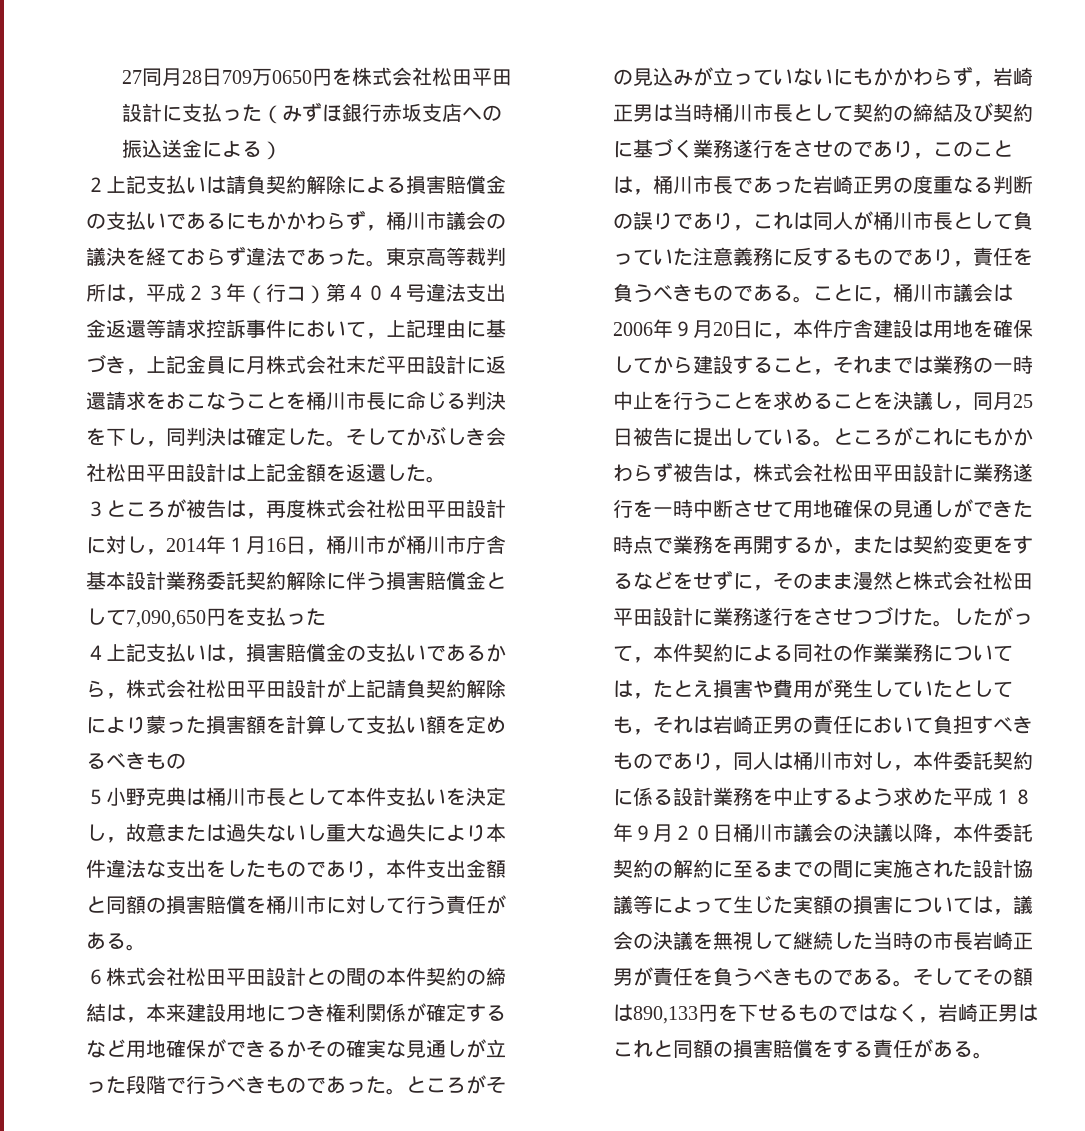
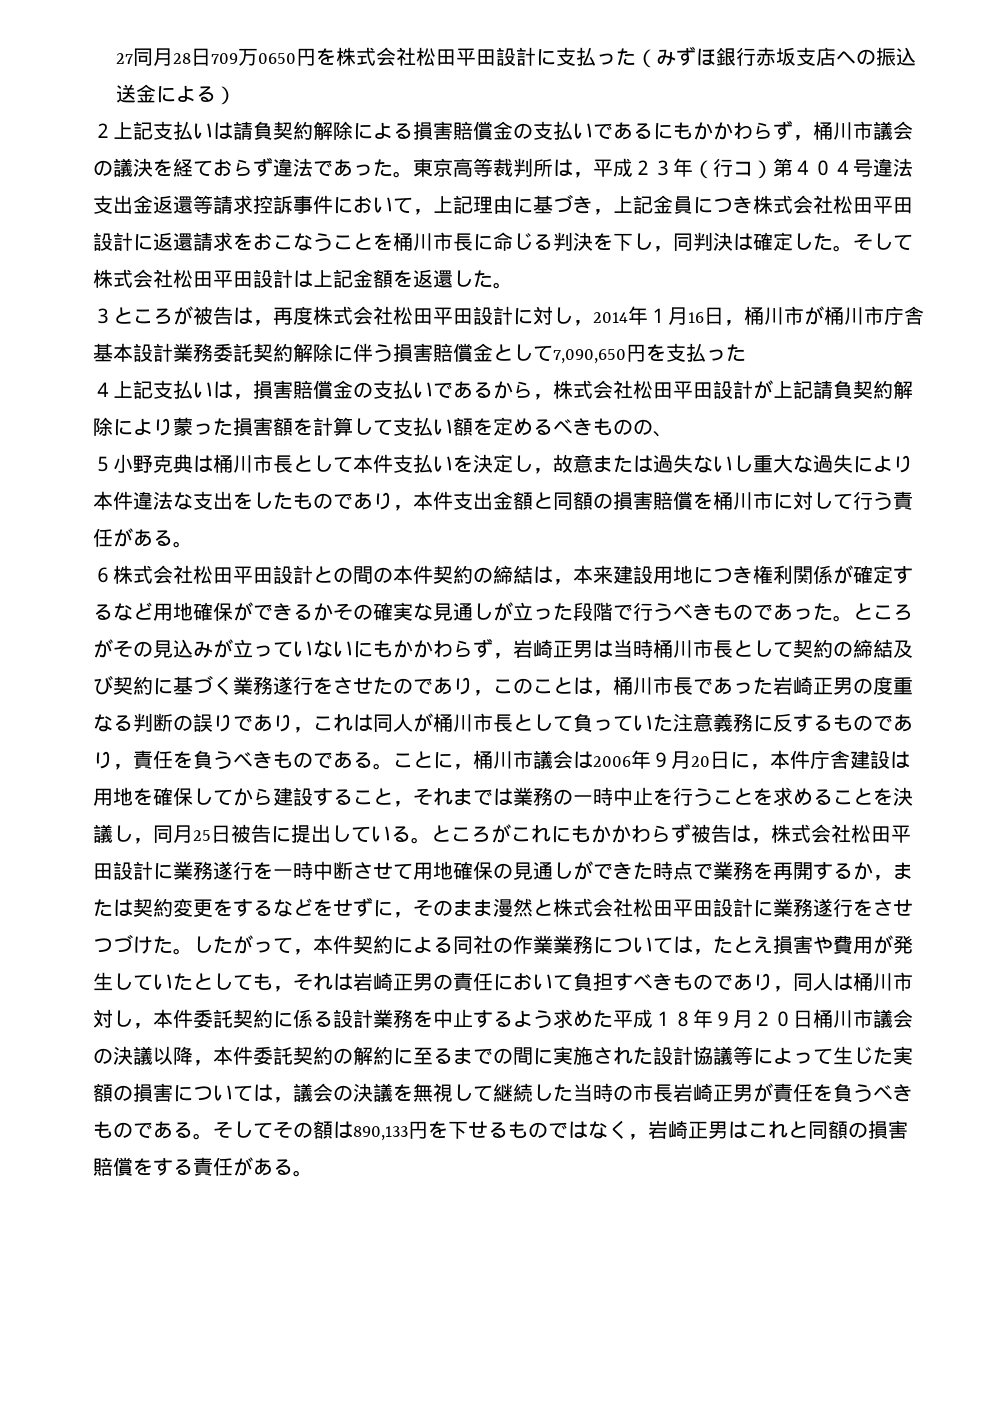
- 東京高等裁判所は，平成２３年（行コ）第４０４号違法支出金返還等請求控訴事件において，上記理由に基づき，上記金員に月株式会社末だ平田設計に返還請求をおこなうことを桶川市長に命じる判決を下し，同判決は確定した。
+ 東京高等裁判所は，平成２３年（行コ）第４０４号違法支出金返還等請求控訴事件において，上記理由に基づき，上記金員につき株式会社松田平田設計に返還請求をおこなうことを桶川市長に命じる判決を下し，同判決は確定した。
- そしてかぶしき会社松田平田設計は上記金額を返還した。
+ そして株式会社松田平田設計は上記金額を返還した。
- ４上記支払いは，損害賠償金の支払いであるから，株式会社松田平田設計が上記請負契約解除により蒙った損害額を計算して支払い額を定めるべきもの
+ ４上記支払いは，損害賠償金の支払いであるから，株式会社松田平田設計が上記請負契約解除により蒙った損害額を計算して支払い額を定めるべきものの、
- ところがその見込みが立っていないにもかかわらず，岩崎正男は当時桶川市長として契約の締結及び契約に基づく業務遂行をさせのであり，このことは，桶川市長であった岩崎正男の度重なる判断の誤りであり，これは同人が桶川市長として負っていた注意義務に反するものであり，責任を負うべきものである。
+ ところがその見込みが立っていないにもかかわらず，岩崎正男は当時桶川市長として契約の締結及び契約に基づく業務遂行をさせたのであり，このことは，桶川市長であった岩崎正男の度重なる判断の誤りであり，これは同人が桶川市長として負っていた注意義務に反するものであり，責任を負うべきものである。

